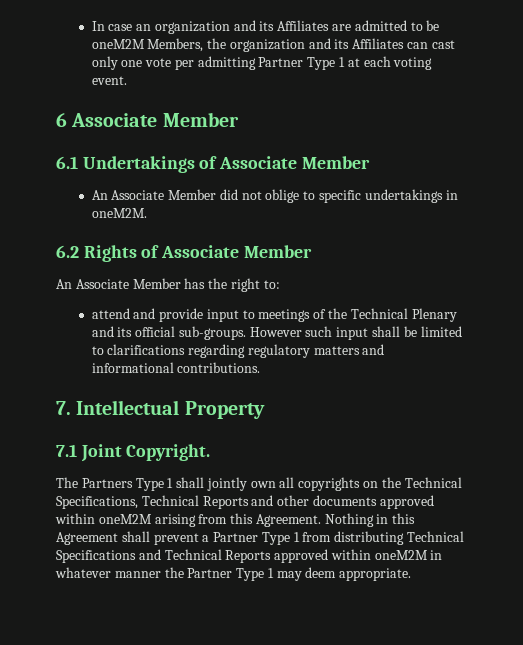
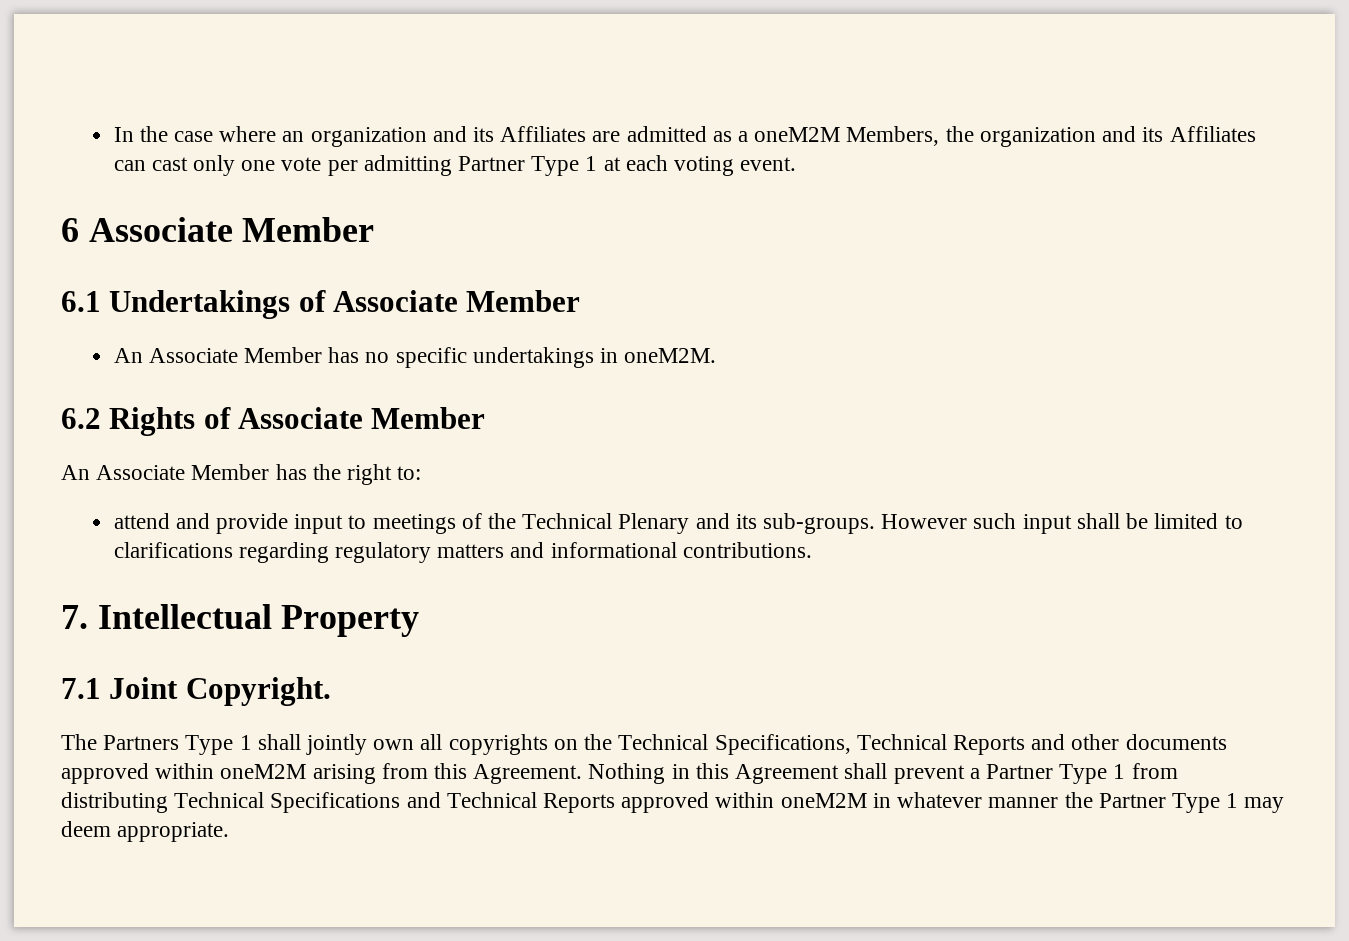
- In case an organization and its Affiliates are admitted to be oneM2M Members, the organization and its Affiliates can cast only one vote per admitting Partner Type 1 at each voting event.
+ In the case where an organization and its Affiliates are admitted as a oneM2M Members, the organization and its Affiliates can cast only one vote per admitting Partner Type 1 at each voting event.
- An Associate Member did not oblige to specific undertakings in oneM2M.
+ An Associate Member has no specific undertakings in oneM2M.
- attend and provide input to meetings of the Technical Plenary and its official sub-groups.
+ attend and provide input to meetings of the Technical Plenary and its sub-groups.

